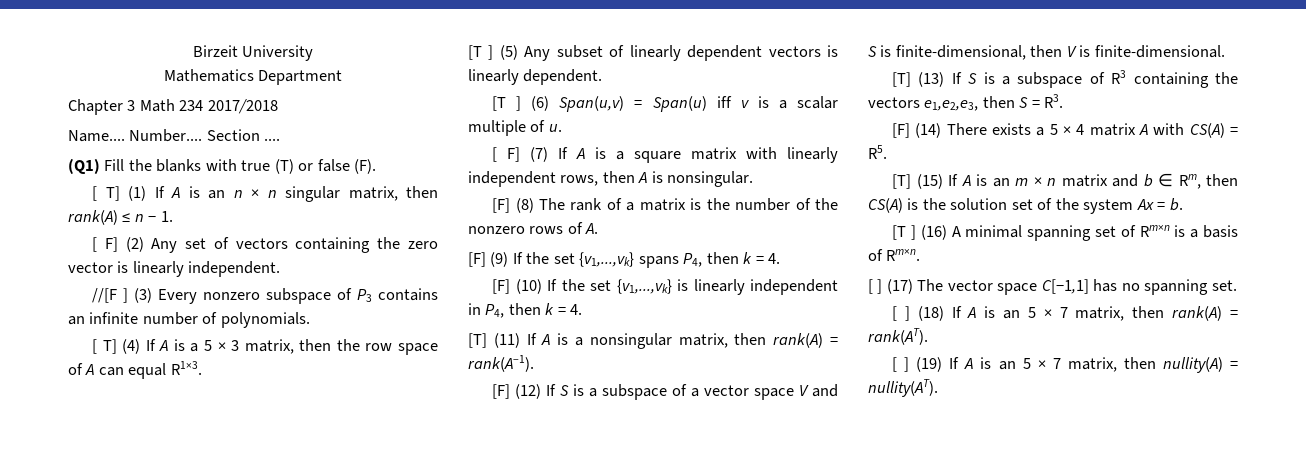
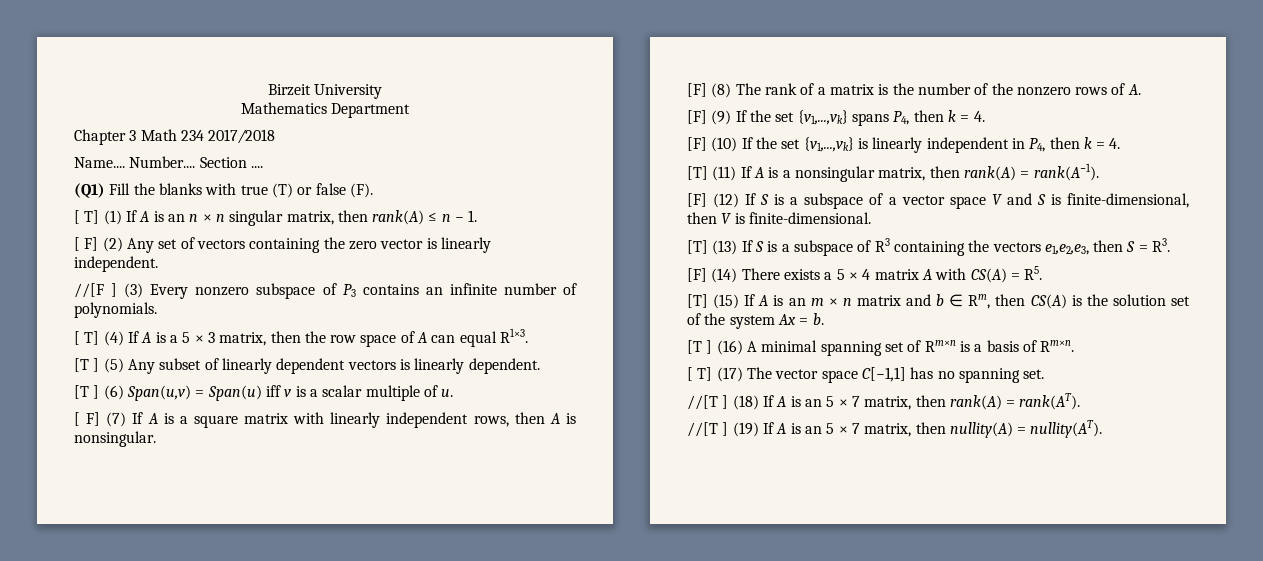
- [ ] (17) The vector space C[−1,1] has no spanning set.
+ [ T] (17) The vector space C[−1,1] has no spanning set.
- [ ] (18) If A is an 5 × 7 matrix, then rank(A) = rank(AT).
+ //[T ] (18) If A is an 5 × 7 matrix, then rank(A) = rank(AT).
- [ ] (19) If A is an 5 × 7 matrix, then nullity(A) = nullity(AT).
+ //[T ] (19) If A is an 5 × 7 matrix, then nullity(A) = nullity(AT).

